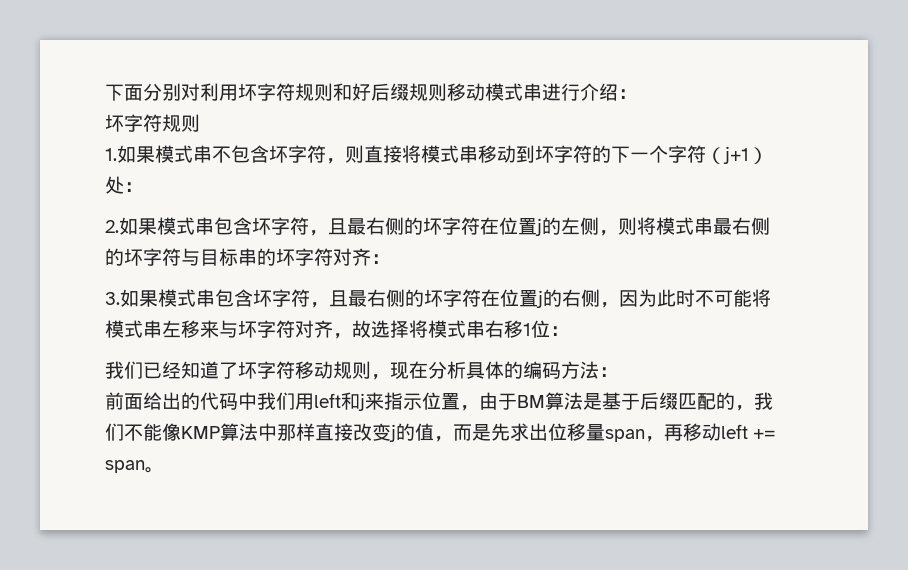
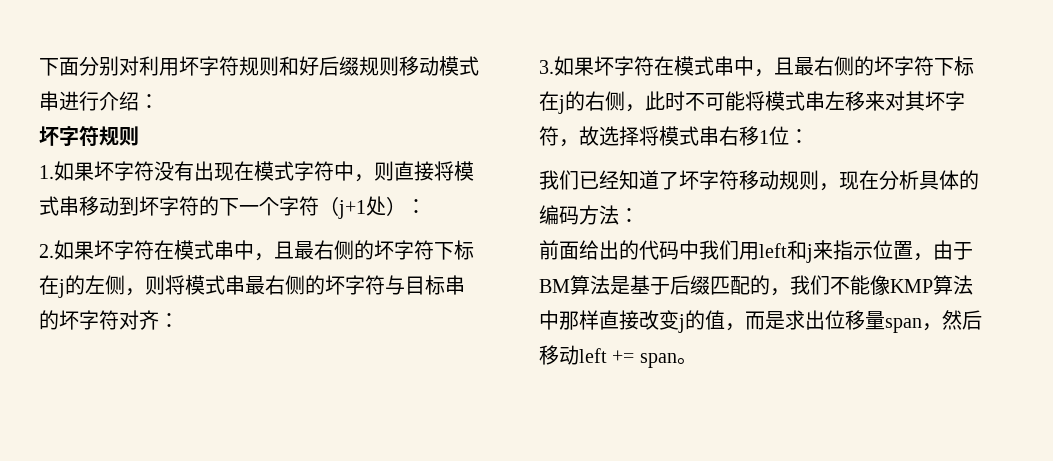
- 1.如果模式串不包含坏字符，则直接将模式串移动到坏字符的下一个字符（j+1）处：
+ 1.如果坏字符没有出现在模式字符中，则直接将模式串移动到坏字符的下一个字符（j+1处）：
- 2.如果模式串包含坏字符，且最右侧的坏字符在位置j的左侧，则将模式串最右侧的坏字符与目标串的坏字符对齐：
+ 2.如果坏字符在模式串中，且最右侧的坏字符下标在j的左侧，则将模式串最右侧的坏字符与目标串的坏字符对齐：
- 3.如果模式串包含坏字符，且最右侧的坏字符在位置j的右侧，因为此时不可能将模式串左移来与坏字符对齐，故选择将模式串右移1位：
+ 3.如果坏字符在模式串中，且最右侧的坏字符下标在j的右侧，此时不可能将模式串左移来对其坏字符，故选择将模式串右移1位：
- 前面给出的代码中我们用left和j来指示位置，由于BM算法是基于后缀匹配的，我们不能像KMP算法中那样直接改变j的值，而是先求出位移量span，再移动left += span。
+ 前面给出的代码中我们用left和j来指示位置，由于BM算法是基于后缀匹配的，我们不能像KMP算法中那样直接改变j的值，而是求出位移量span，然后移动left += span。

